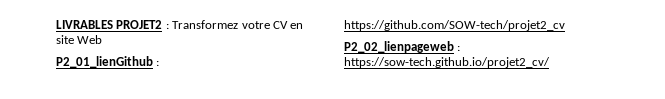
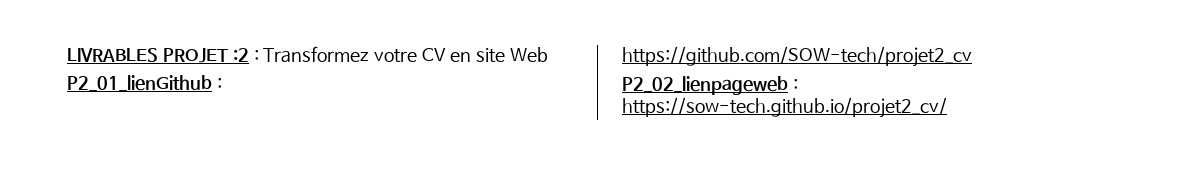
- LIVRABLES PROJET2 : Transformez votre CV en site Web
+ LIVRABLES PROJET :2 : Transformez votre CV en site Web

